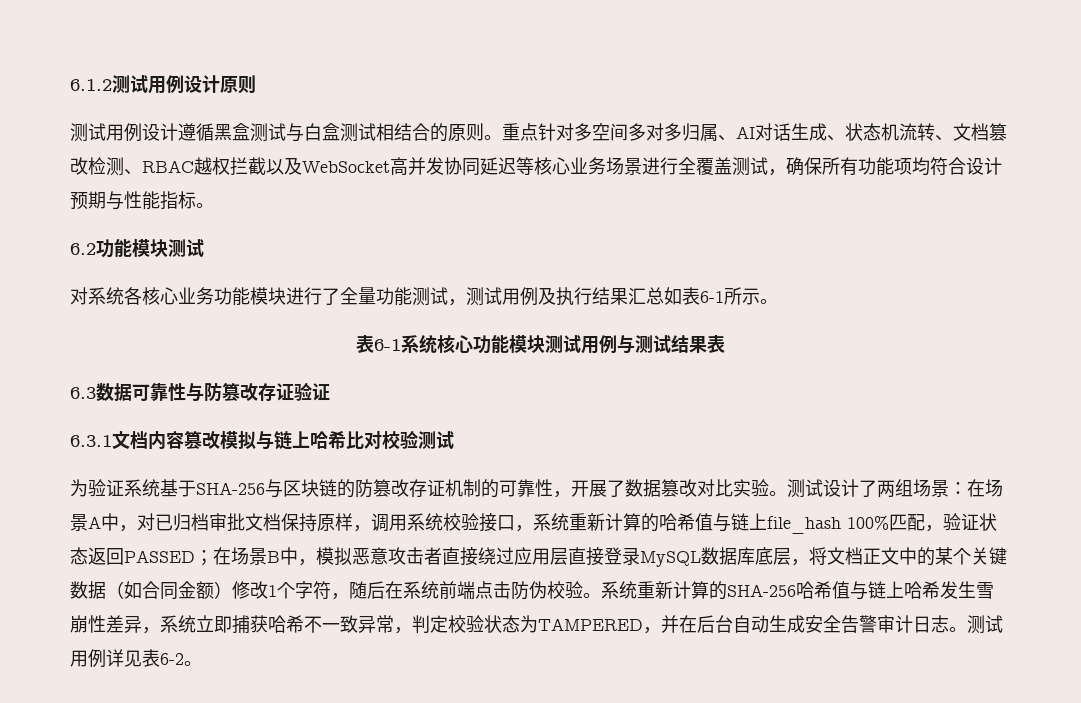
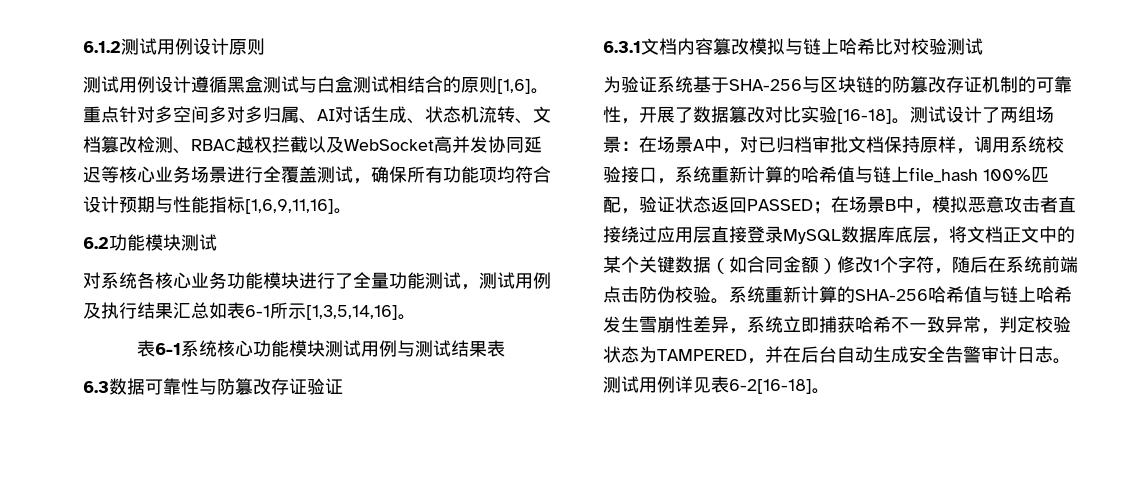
- 测试用例设计遵循黑盒测试与白盒测试相结合的原则。
+ 测试用例设计遵循黑盒测试与白盒测试相结合的原则[1,6]。
- 重点针对多空间多对多归属、AI对话生成、状态机流转、文档篡改检测、RBAC越权拦截以及WebSocket高并发协同延迟等核心业务场景进行全覆盖测试，确保所有功能项均符合设计预期与性能指标。
+ 重点针对多空间多对多归属、AI对话生成、状态机流转、文档篡改检测、RBAC越权拦截以及WebSocket高并发协同延迟等核心业务场景进行全覆盖测试，确保所有功能项均符合设计预期与性能指标[1,6,9,11,16]。
- 对系统各核心业务功能模块进行了全量功能测试，测试用例及执行结果汇总如表6-1所示。
+ 对系统各核心业务功能模块进行了全量功能测试，测试用例及执行结果汇总如表6-1所示[1,3,5,14,16]。
- 为验证系统基于SHA-256与区块链的防篡改存证机制的可靠性，开展了数据篡改对比实验。
+ 为验证系统基于SHA-256与区块链的防篡改存证机制的可靠性，开展了数据篡改对比实验[16-18]。
- 测试用例详见表6-2。
+ 测试用例详见表6-2[16-18]。

